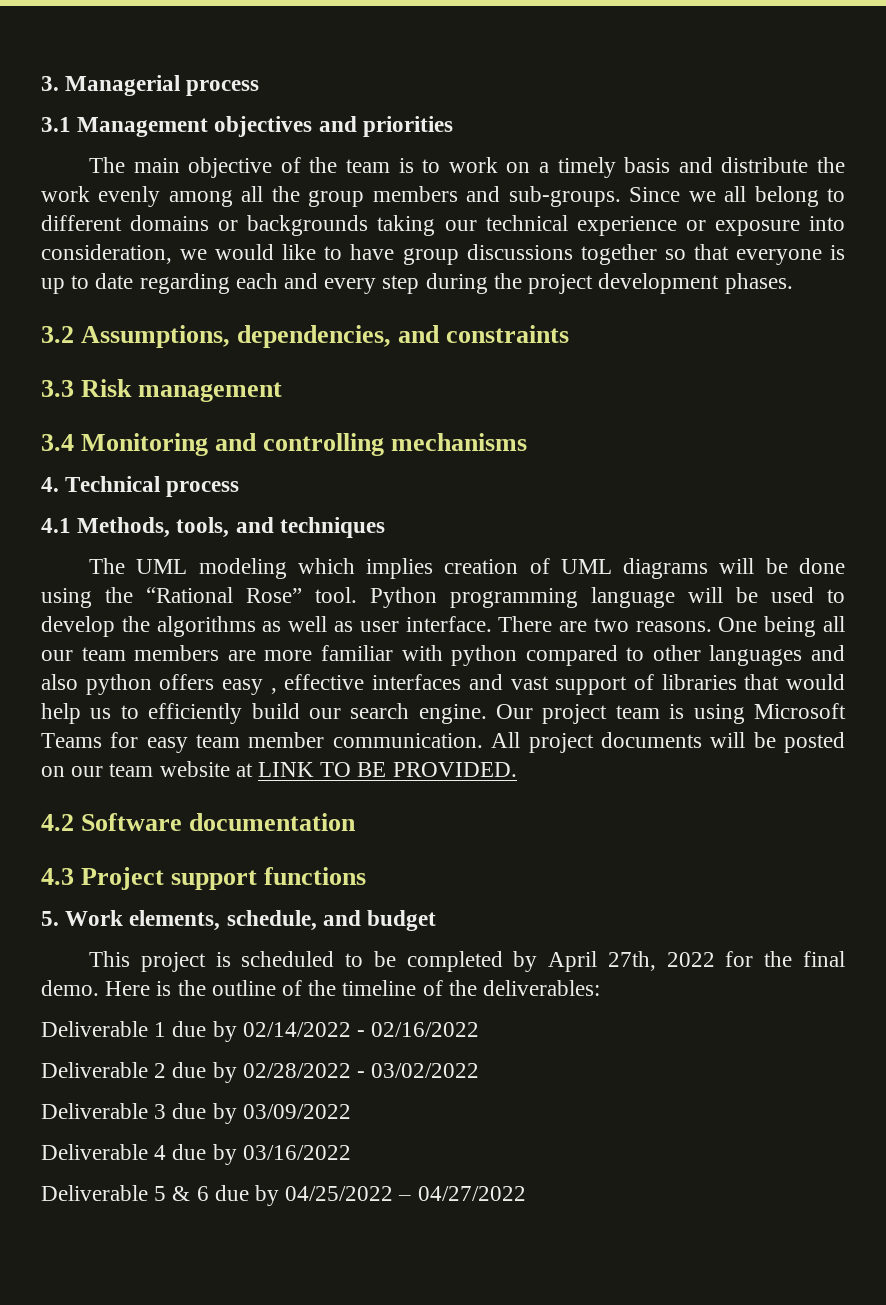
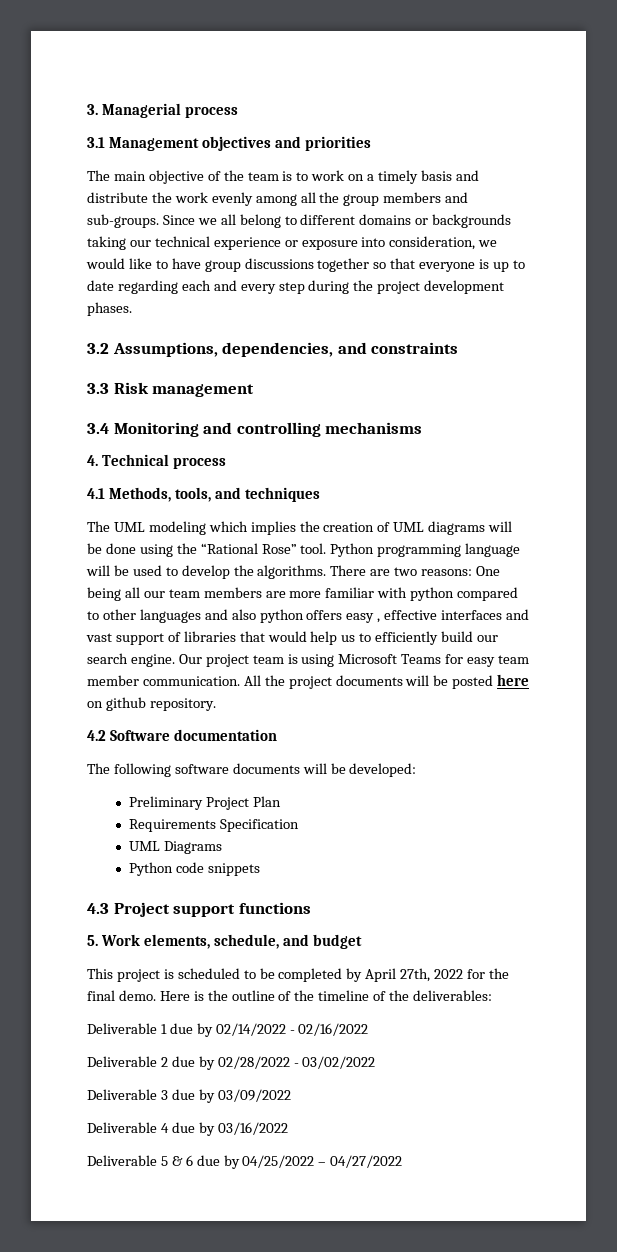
- The UML modeling which implies creation of UML diagrams will be done using the “Rational Rose” tool.
+ The UML modeling which implies the creation of UML diagrams will be done using the “Rational Rose” tool.
- Python programming language will be used to develop the algorithms as well as user interface.
+ Python programming language will be used to develop the algorithms.
- There are two reasons. One being all our team members are more familiar with python compared to other languages and also python offers easy , effective interfaces and vast support of libraries that would help us to efficiently build our search engine.
+ There are two reasons: One being all our team members are more familiar with python compared to other languages and also python offers easy , effective interfaces and vast support of libraries that would help us to efficiently build our search engine.
- All project documents will be posted on our team website at LINK TO BE PROVIDED.
+ All the project documents will be posted here on github repository.
  4.2 Software documentation
+ The following software documents will be developed:
+ Preliminary Project Plan
+ Requirements Specification
+ UML Diagrams
+ Python code snippets

